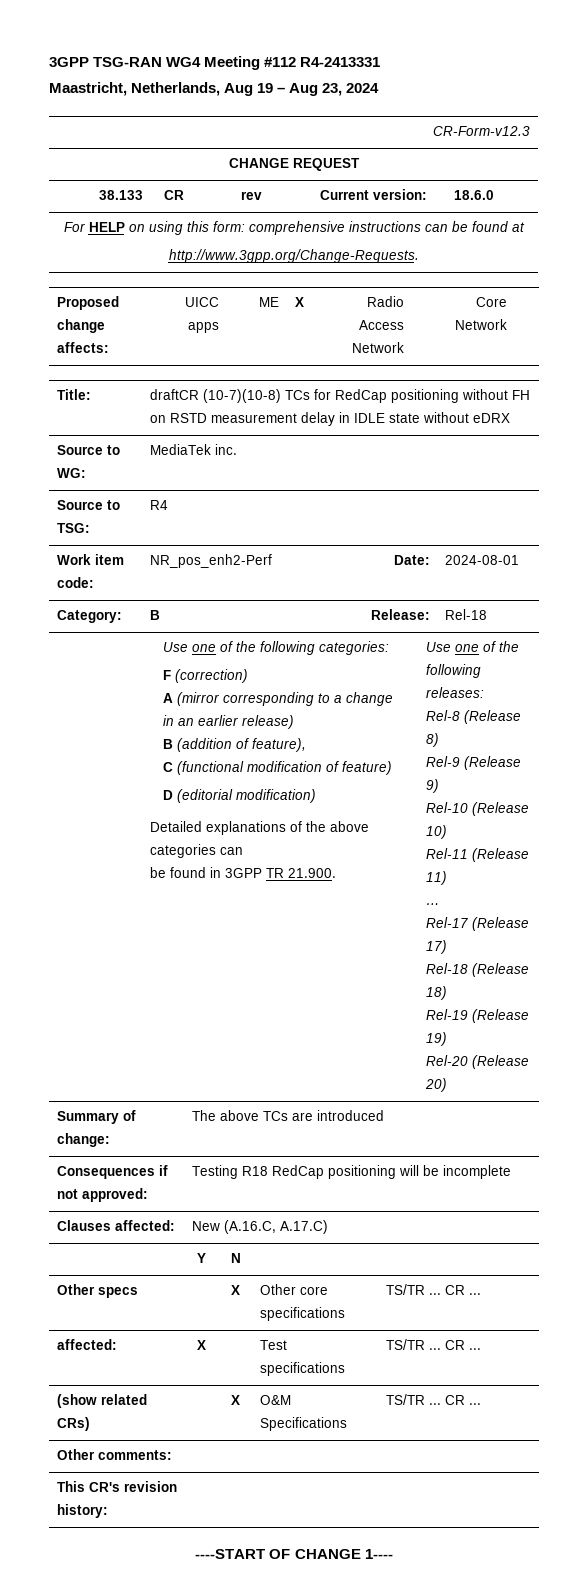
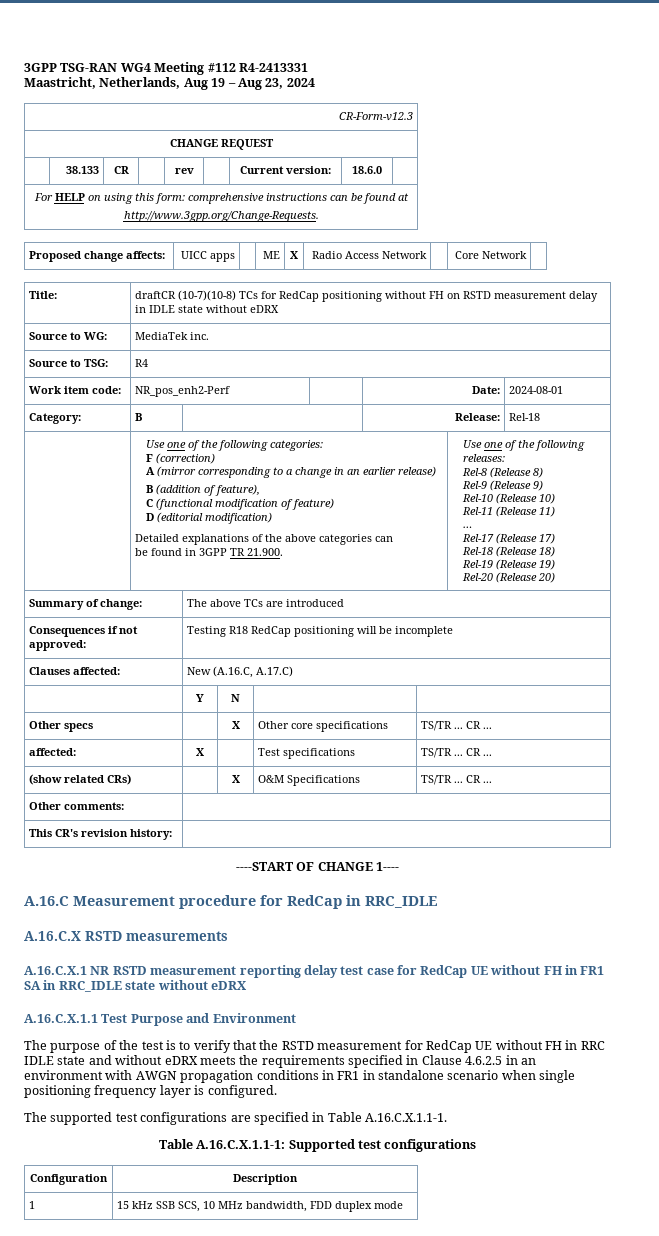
+ A.16.C Measurement procedure for RedCap in RRC_IDLE
+ A.16.C.X RSTD measurements
+ A.16.C.X.1 NR RSTD measurement reporting delay test case for RedCap UE without FH in FR1 SA in RRC_IDLE state without eDRX
+ A.16.C.X.1.1 Test Purpose and Environment
+ The purpose of the test is to verify that the RSTD measurement for RedCap UE without FH in RRC IDLE state and without eDRX meets the requirements specified in Clause 4.6.2.5 in an environment with AWGN propagation conditions in FR1 in standalone scenario when single positioning frequency layer is configured.
+ The supported test configurations are specified in Table A.16.C.X.1.1-1.
+ Table A.16.C.X.1.1-1: Supported test configurations
+ Configuration | Description
+ 1 | 15 kHz SSB SCS, 10 MHz bandwidth, FDD duplex mode

